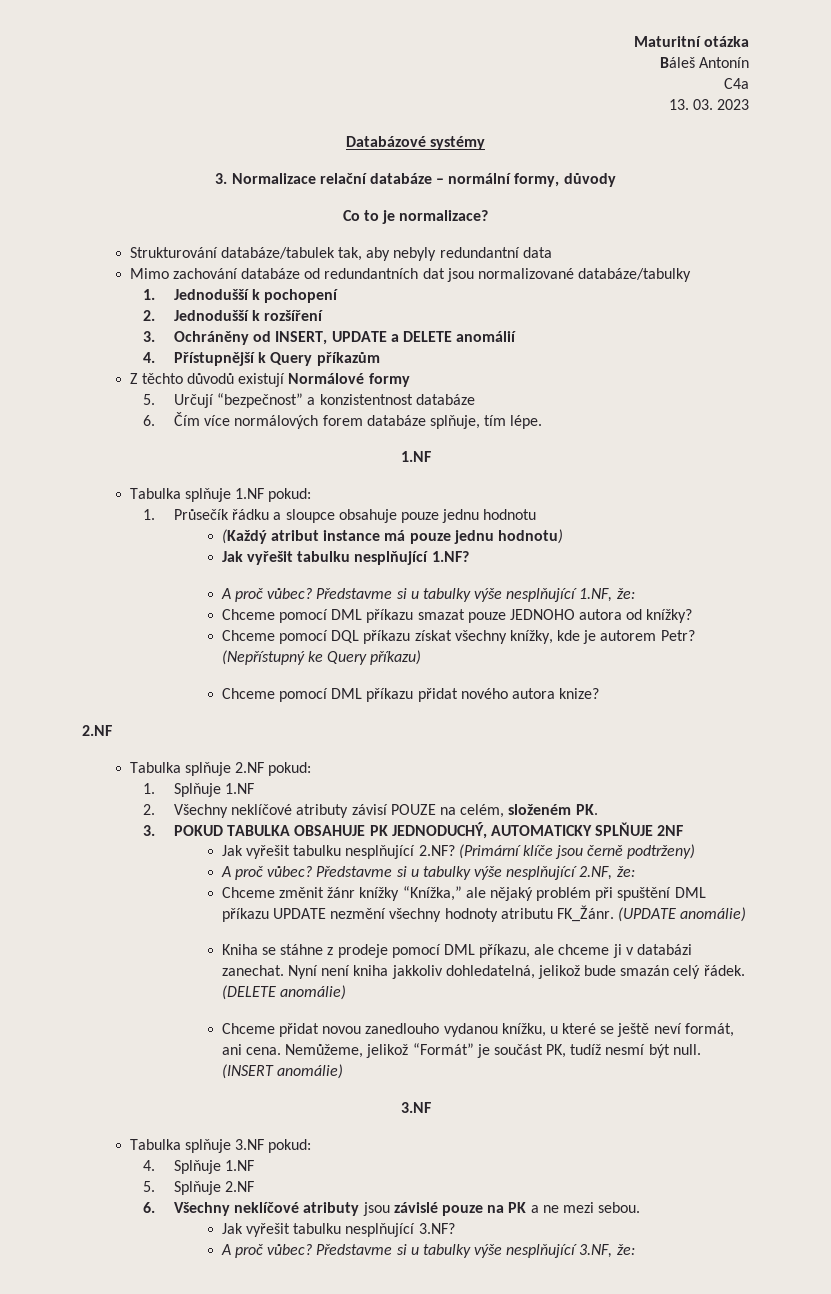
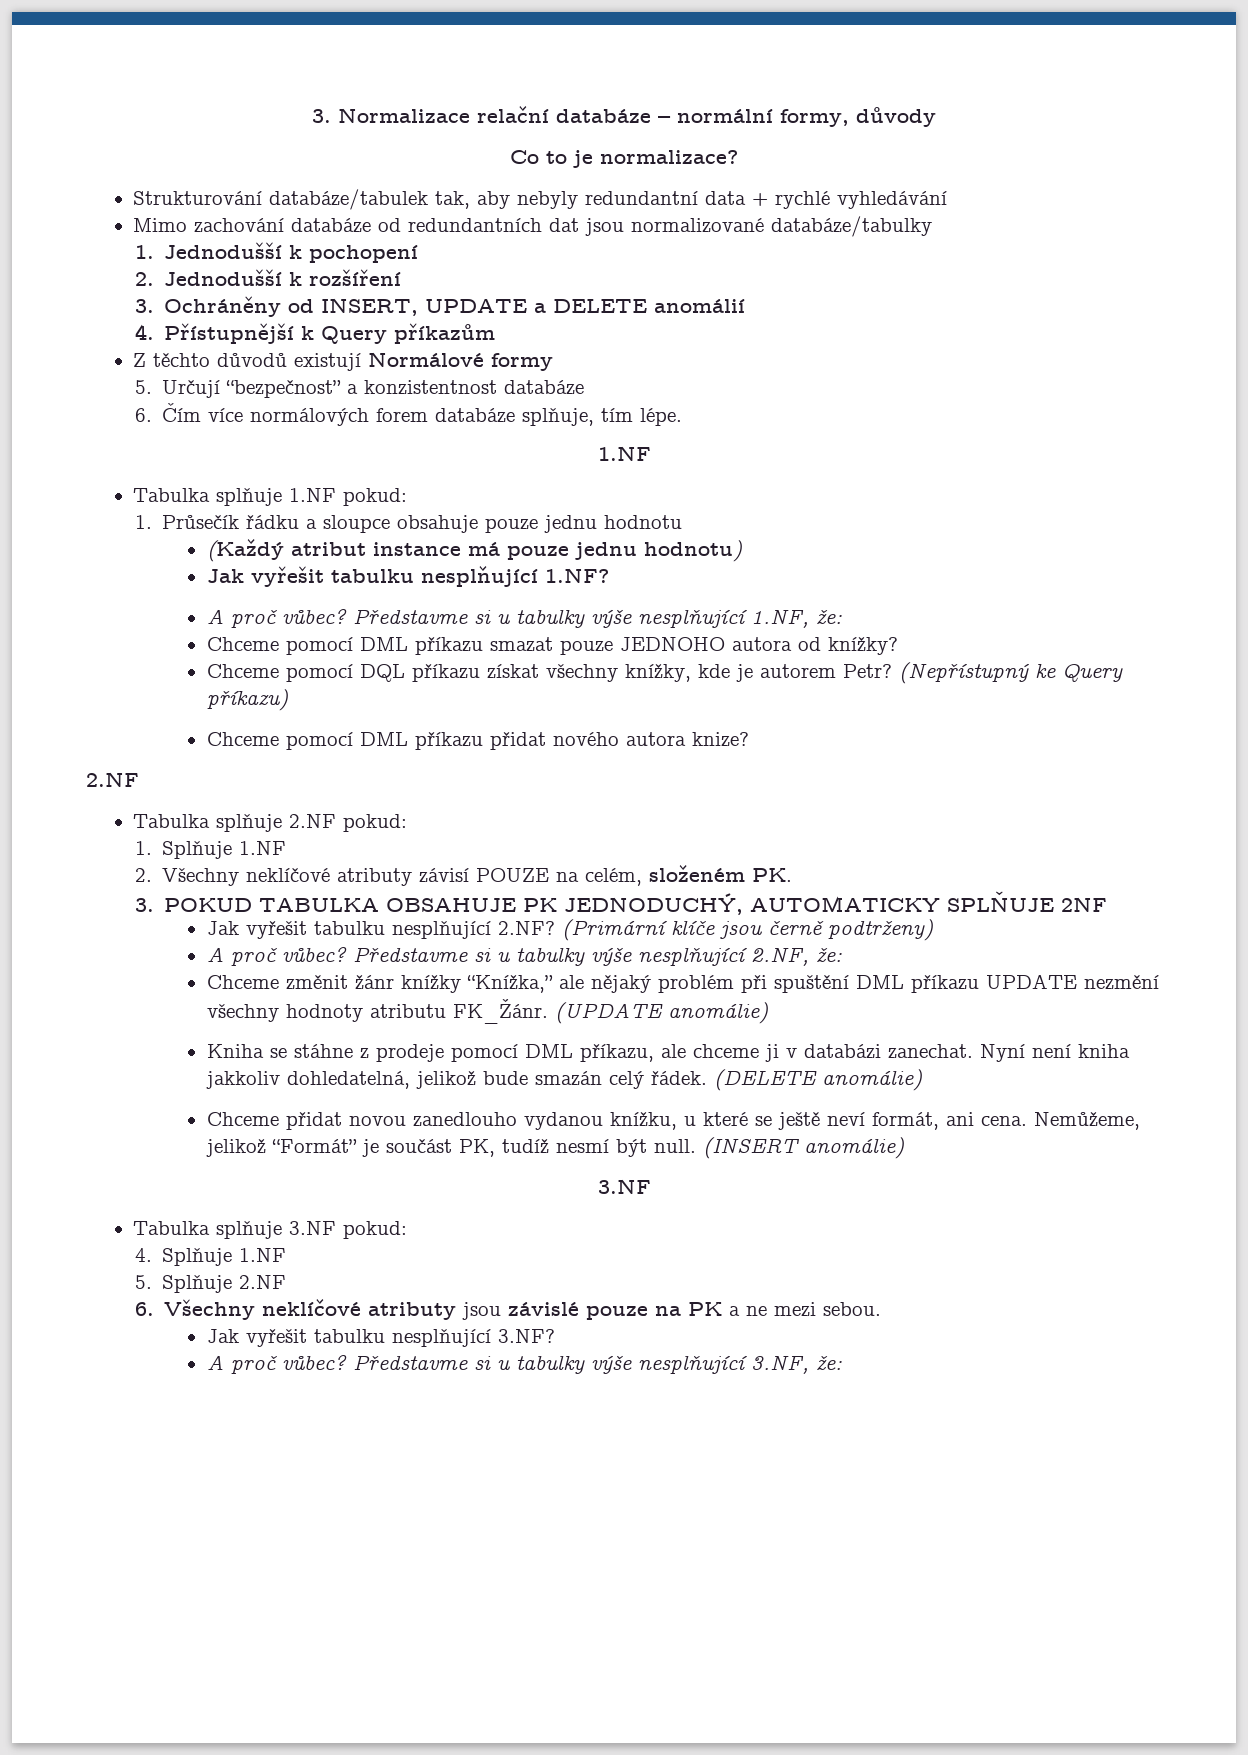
- Maturitní otázka
- Báleš Antonín
- C4a
- 13. 03. 2023
- Databázové systémy
- Strukturování databáze/tabulek tak, aby nebyly redundantní data
+ Strukturování databáze/tabulek tak, aby nebyly redundantní data + rychlé vyhledávání

